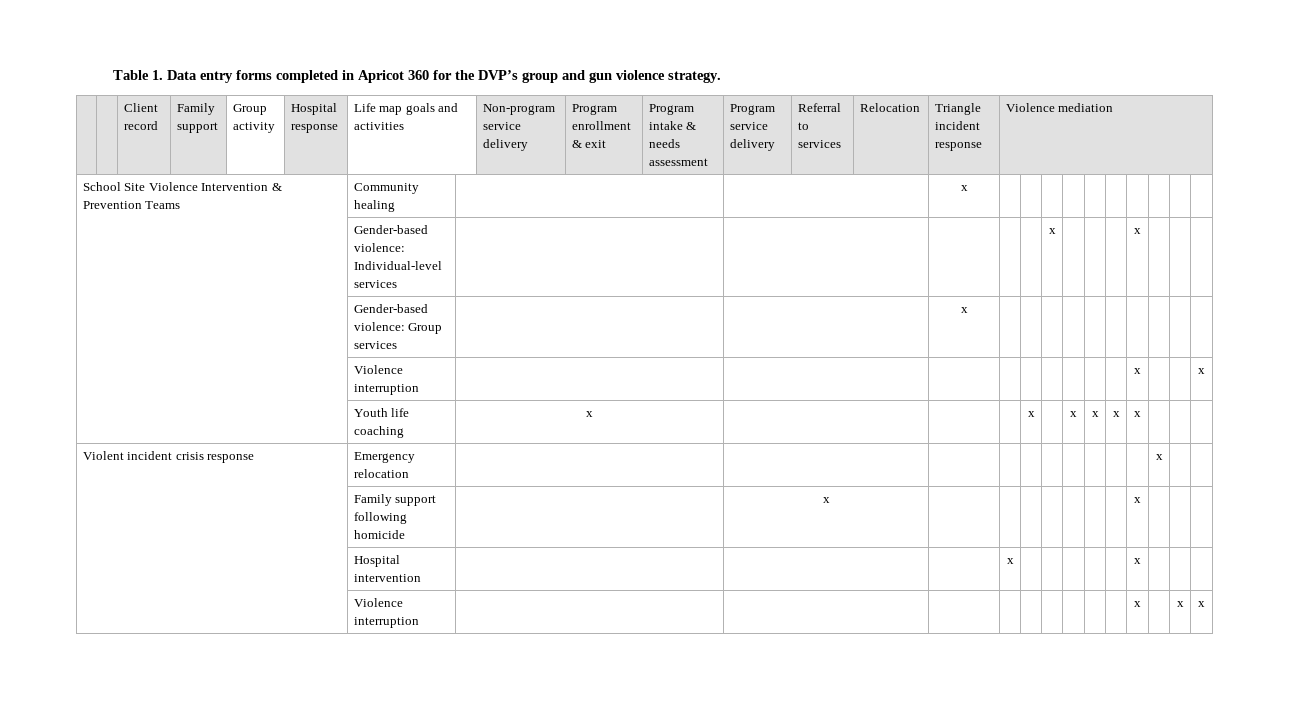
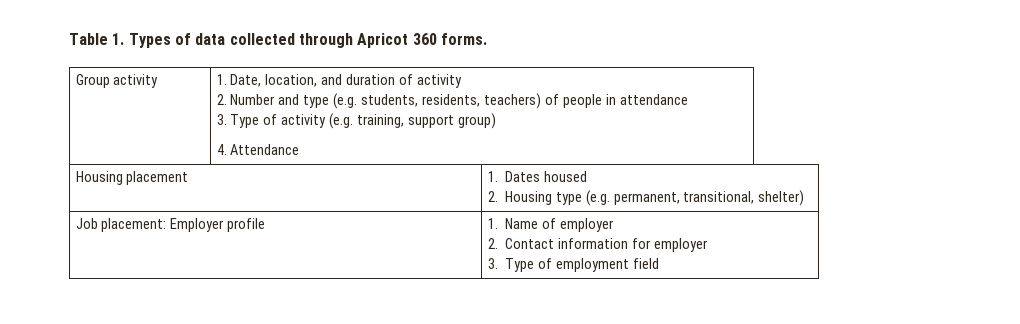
- Table 1. Data entry forms completed in Apricot 360 for the DVP’s group and gun violence strategy.
- | | Client record | Family support | Group activity | Hospital response | Life map goals and activities | Non-program service delivery | Program enrollment & exit | Program intake & needs assessment | Program service delivery | Referral to services | Relocation | Triangle incident response | Violence mediation
- School Site Violence Intervention & Prevention Teams | Community healing | | | x | | | | | | | | | |
- | Gender-based violence: Individual-level services | | | | | | x | | | | x | | |
- | Gender-based violence: Group services | | | x | | | | | | | | | |
- | Violence interruption | | | | | | | | | | x | | | x
- | Youth life coaching | x | | | | x | | x | x | x | x | | |
- Violent incident crisis response | Emergency relocation | | | | | | | | | | | x | |
- | Family support following homicide | | x | | | | | | | | x | | |
- | Hospital intervention | | | | x | | | | | | x | | |
- | Violence interruption | | | | | | | | | | x | | x | x
+ Table 1. Types of data collected through Apricot 360 forms.
+ Group activity | 1. Date, location, and duration of activity
+ 2. Number and type (e.g. students, residents, teachers) of people in attendance
+ 3. Type of activity (e.g. training, support group)
+ 4. Attendance
+ Housing placement | 1. Dates housed
+ 2. Housing type (e.g. permanent, transitional, shelter)
+ Job placement: Employer profile | 1. Name of employer
+ 2. Contact information for employer
+ 3. Type of employment field

